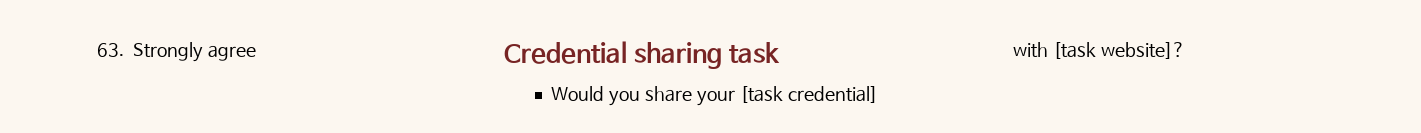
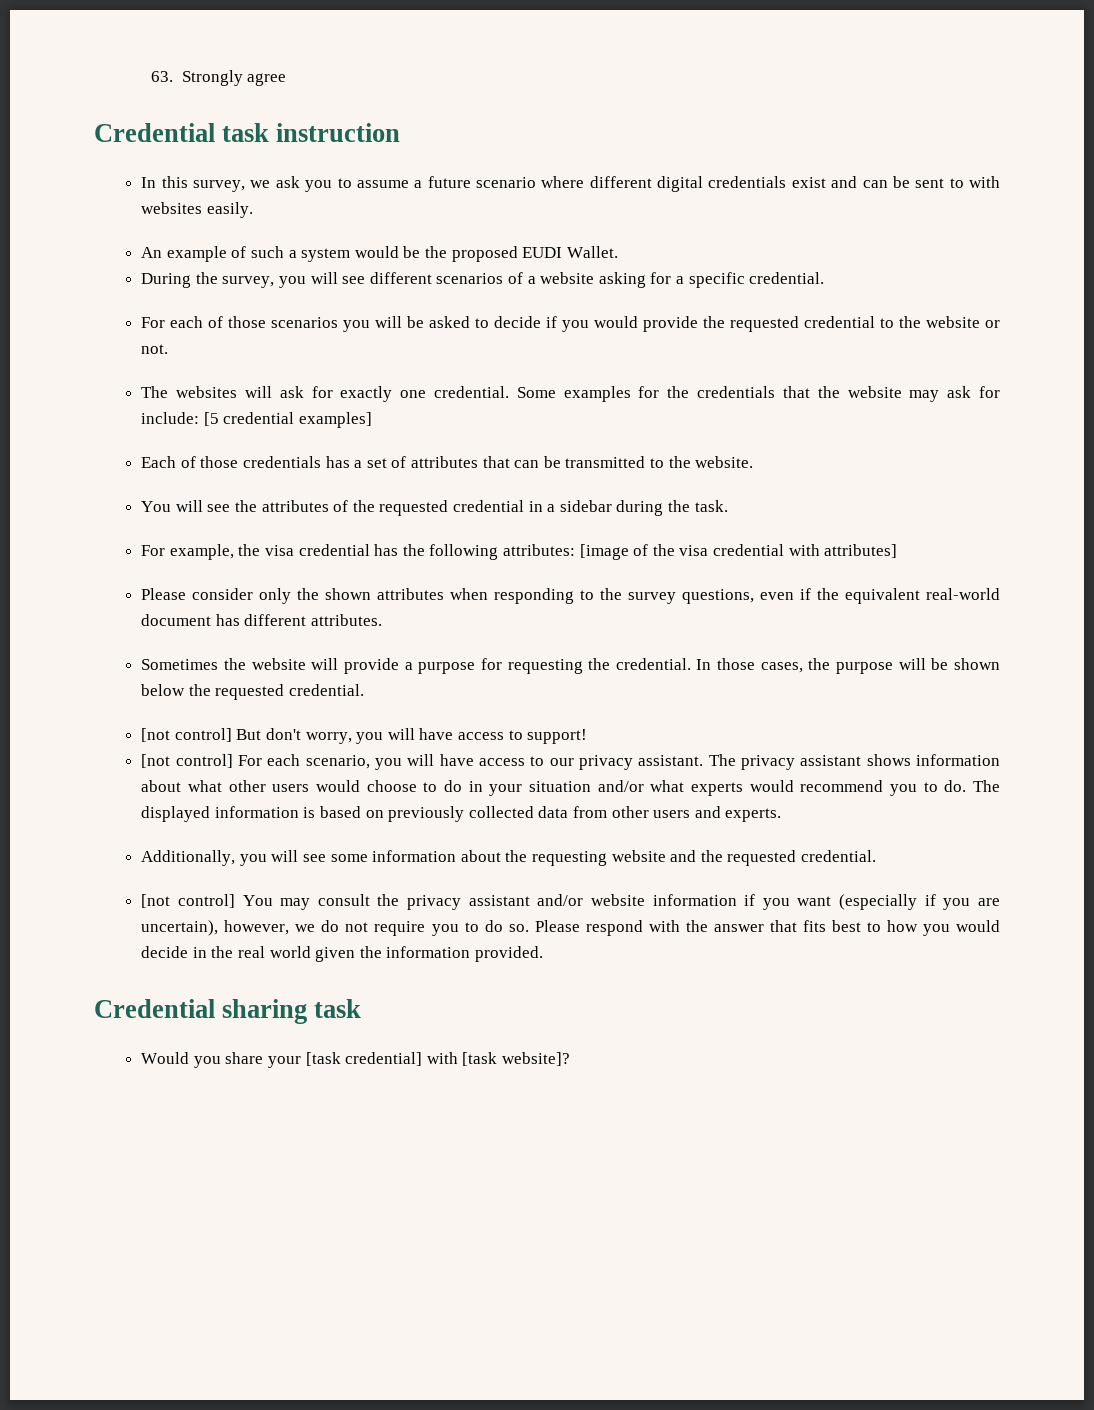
+ Credential task instruction
+ In this survey, we ask you to assume a future scenario where different digital credentials exist and can be sent to with websites easily.
+ An example of such a system would be the proposed EUDI Wallet.
+ During the survey, you will see different scenarios of a website asking for a specific credential.
+ For each of those scenarios you will be asked to decide if you would provide the requested credential to the website or not.
+ The websites will ask for exactly one credential. Some examples for the credentials that the website may ask for include: [5 credential examples]
+ Each of those credentials has a set of attributes that can be transmitted to the website.
+ You will see the attributes of the requested credential in a sidebar during the task.
+ For example, the visa credential has the following attributes: [image of the visa credential with attributes]
+ Please consider only the shown attributes when responding to the survey questions, even if the equivalent real-world document has different attributes.
+ Sometimes the website will provide a purpose for requesting the credential. In those cases, the purpose will be shown below the requested credential.
+ [not control] But don't worry, you will have access to support!
+ [not control] For each scenario, you will have access to our privacy assistant. The privacy assistant shows information about what other users would choose to do in your situation and/or what experts would recommend you to do. The displayed information is based on previously collected data from other users and experts.
+ Additionally, you will see some information about the requesting website and the requested credential.
+ [not control] You may consult the privacy assistant and/or website information if you want (especially if you are uncertain), however, we do not require you to do so. Please respond with the answer that fits best to how you would decide in the real world given the information provided.

